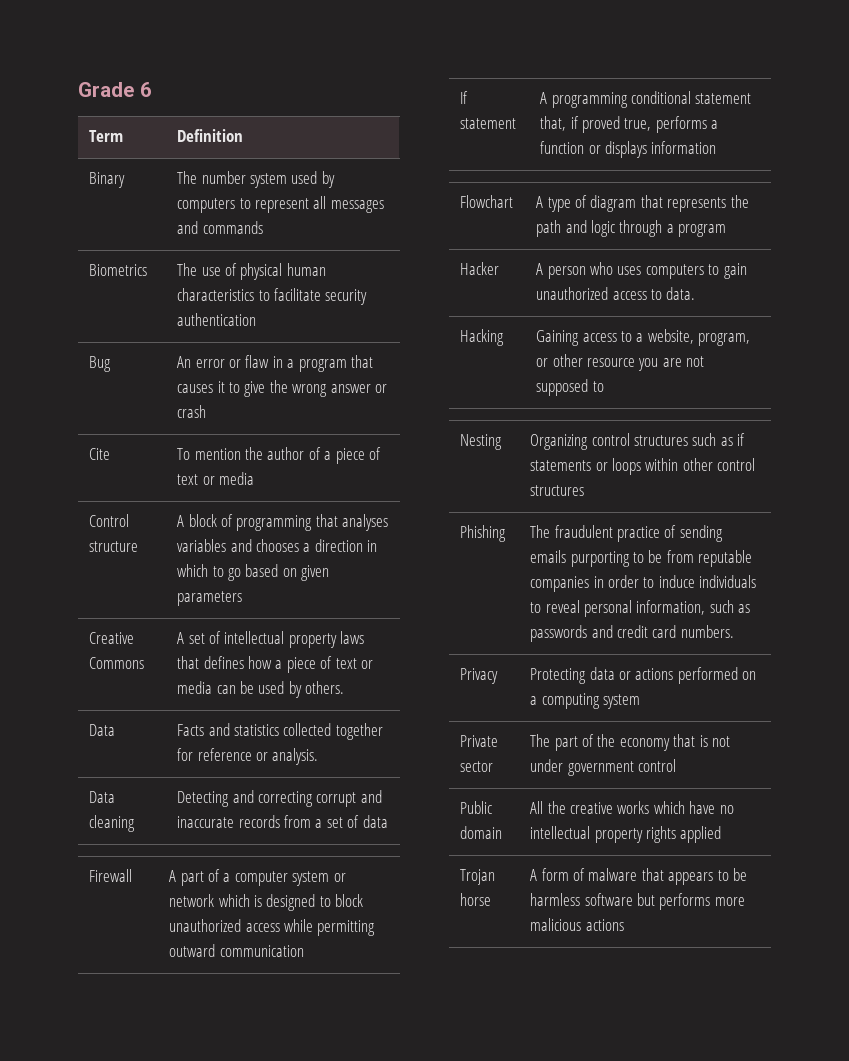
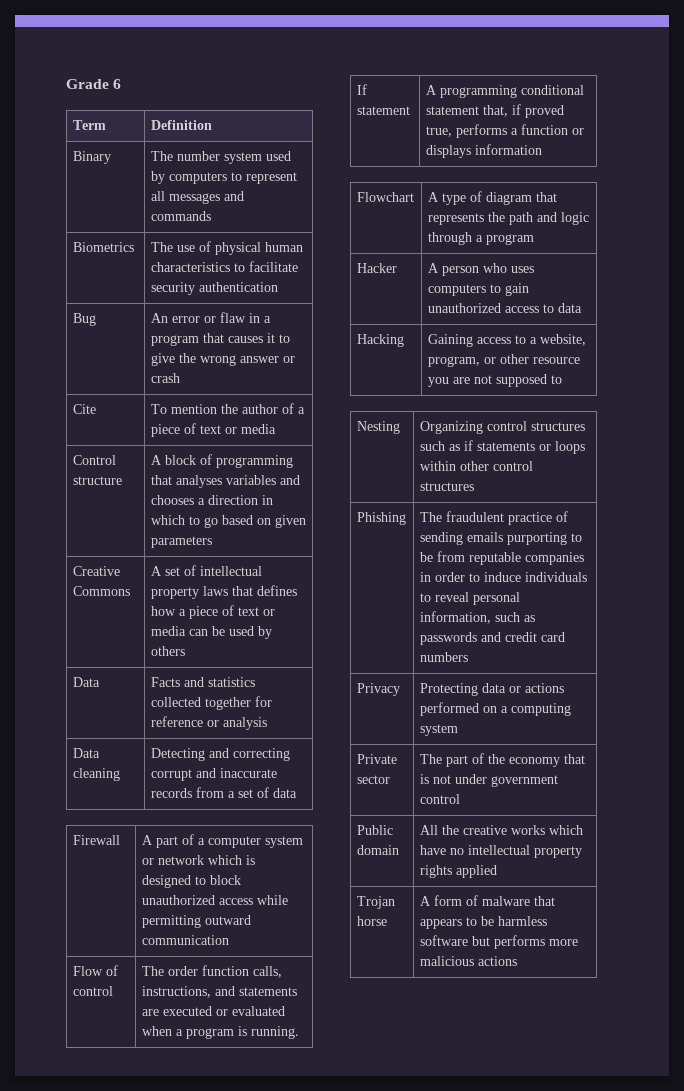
- Creative Commons | A set of intellectual property laws that defines how a piece of text or media can be used by others.
+ Creative Commons | A set of intellectual property laws that defines how a piece of text or media can be used by others
- Data | Facts and statistics collected together for reference or analysis.
+ Data | Facts and statistics collected together for reference or analysis
+ Flow of control | The order function calls, instructions, and statements are executed or evaluated when a program is running.
- Hacker | A person who uses computers to gain unauthorized access to data.
+ Hacker | A person who uses computers to gain unauthorized access to data
- Phishing | The fraudulent practice of sending emails purporting to be from reputable companies in order to induce individuals to reveal personal information, such as passwords and credit card numbers.
+ Phishing | The fraudulent practice of sending emails purporting to be from reputable companies in order to induce individuals to reveal personal information, such as passwords and credit card numbers

